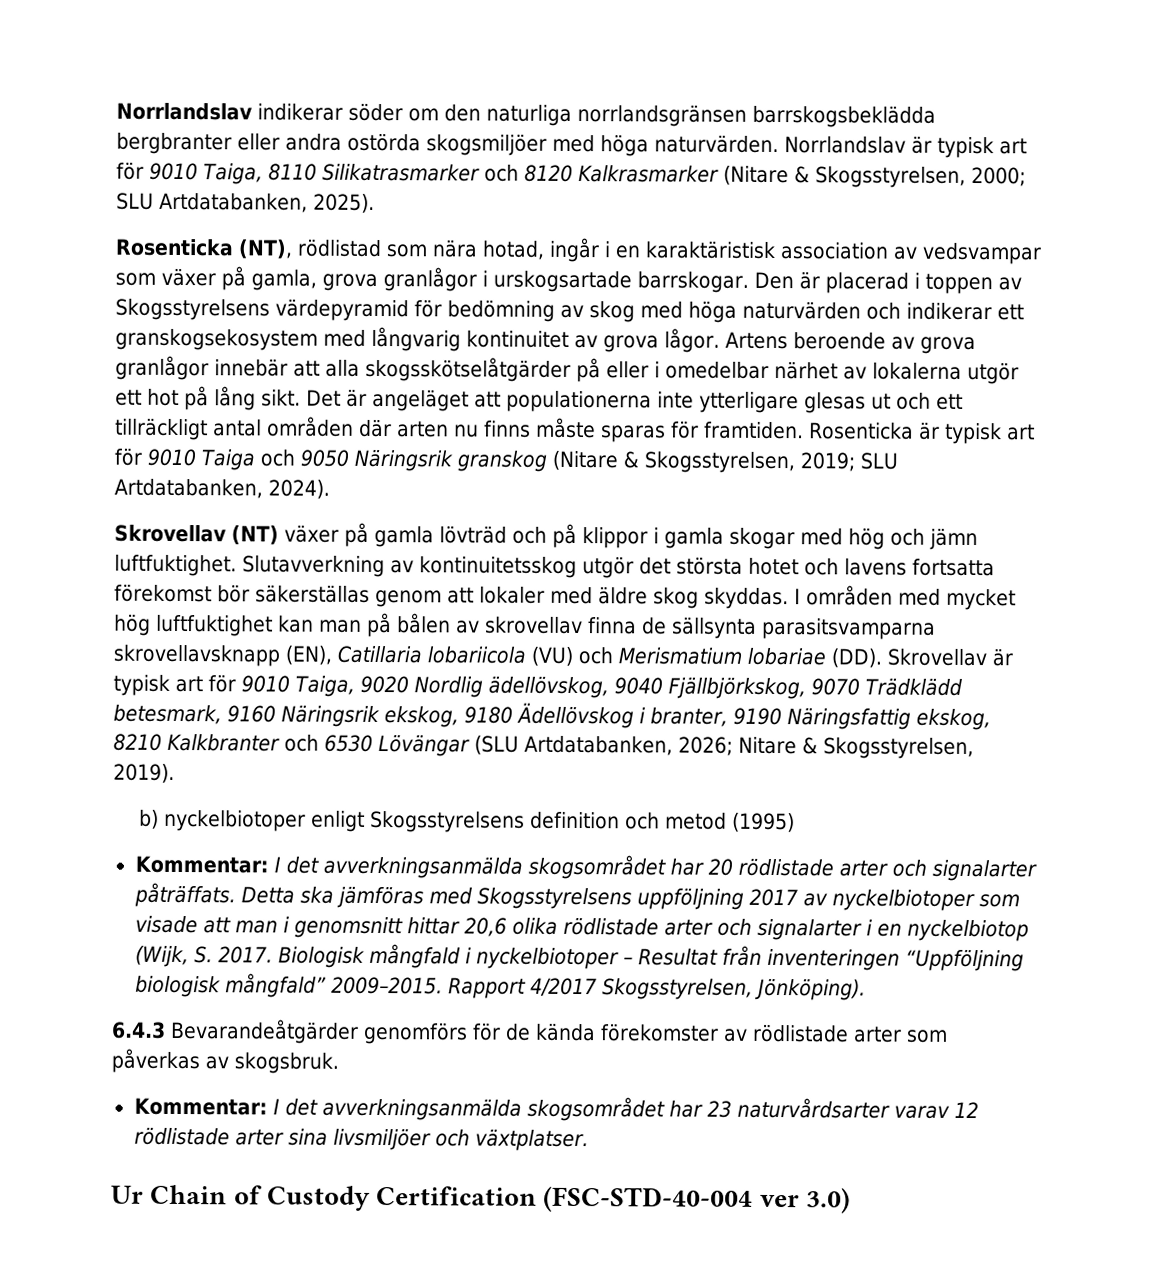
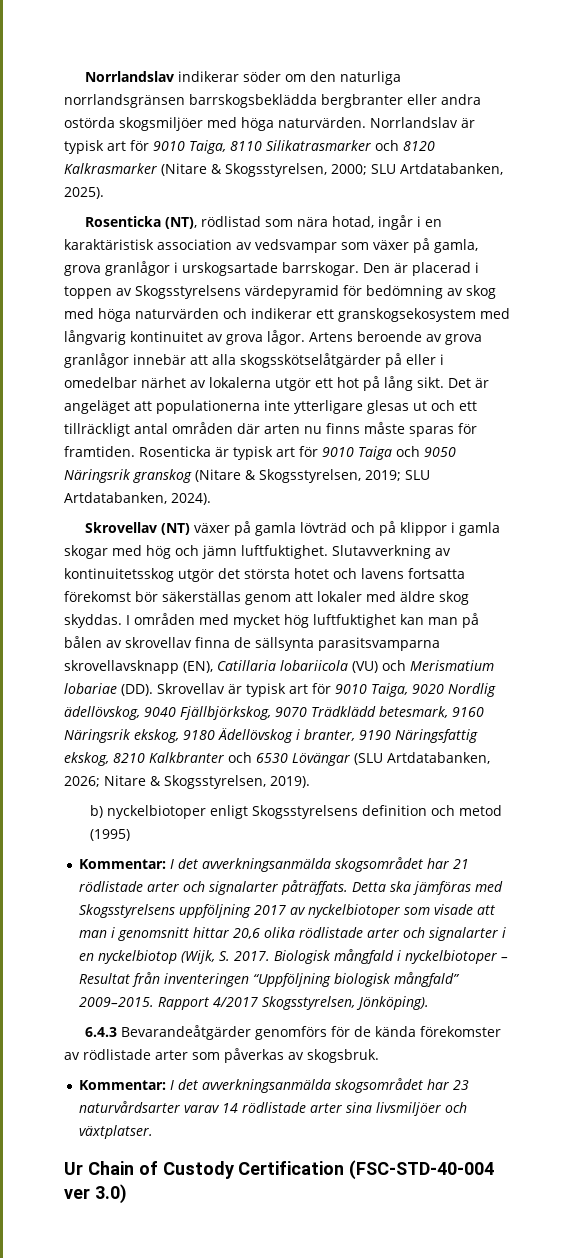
- Kommentar: I det avverkningsanmälda skogsområdet har 20 rödlistade arter och signalarter påträffats.
+ Kommentar: I det avverkningsanmälda skogsområdet har 21 rödlistade arter och signalarter påträffats.
- Kommentar: I det avverkningsanmälda skogsområdet har 23 naturvårdsarter varav 12 rödlistade arter sina livsmiljöer och växtplatser.
+ Kommentar: I det avverkningsanmälda skogsområdet har 23 naturvårdsarter varav 14 rödlistade arter sina livsmiljöer och växtplatser.

